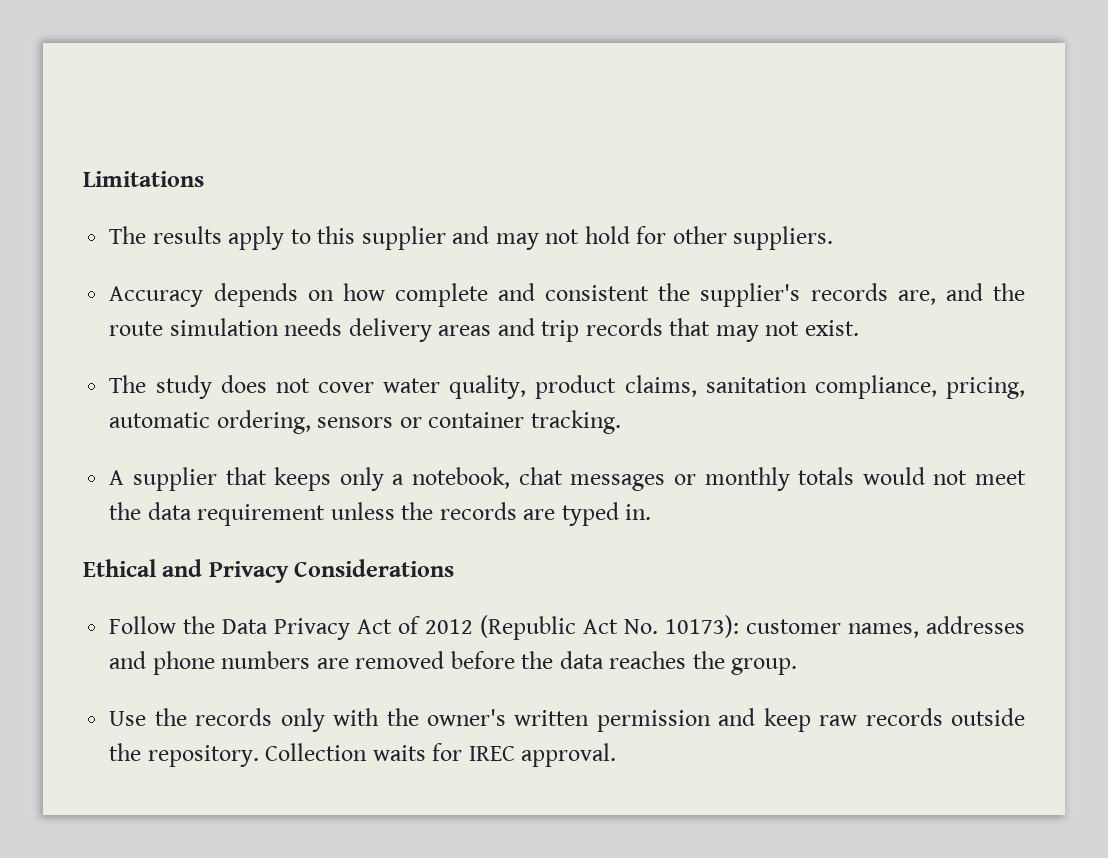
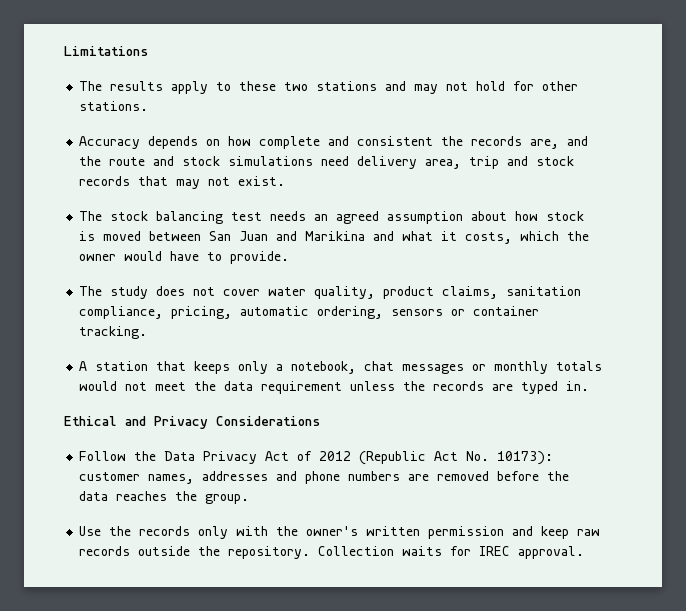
- The results apply to this supplier and may not hold for other suppliers.
+ The results apply to these two stations and may not hold for other stations.
- Accuracy depends on how complete and consistent the supplier's records are, and the route simulation needs delivery areas and trip records that may not exist.
+ Accuracy depends on how complete and consistent the records are, and the route and stock simulations need delivery area, trip and stock records that may not exist.
+ The stock balancing test needs an agreed assumption about how stock is moved between San Juan and Marikina and what it costs, which the owner would have to provide.
- A supplier that keeps only a notebook, chat messages or monthly totals would not meet the data requirement unless the records are typed in.
+ A station that keeps only a notebook, chat messages or monthly totals would not meet the data requirement unless the records are typed in.

